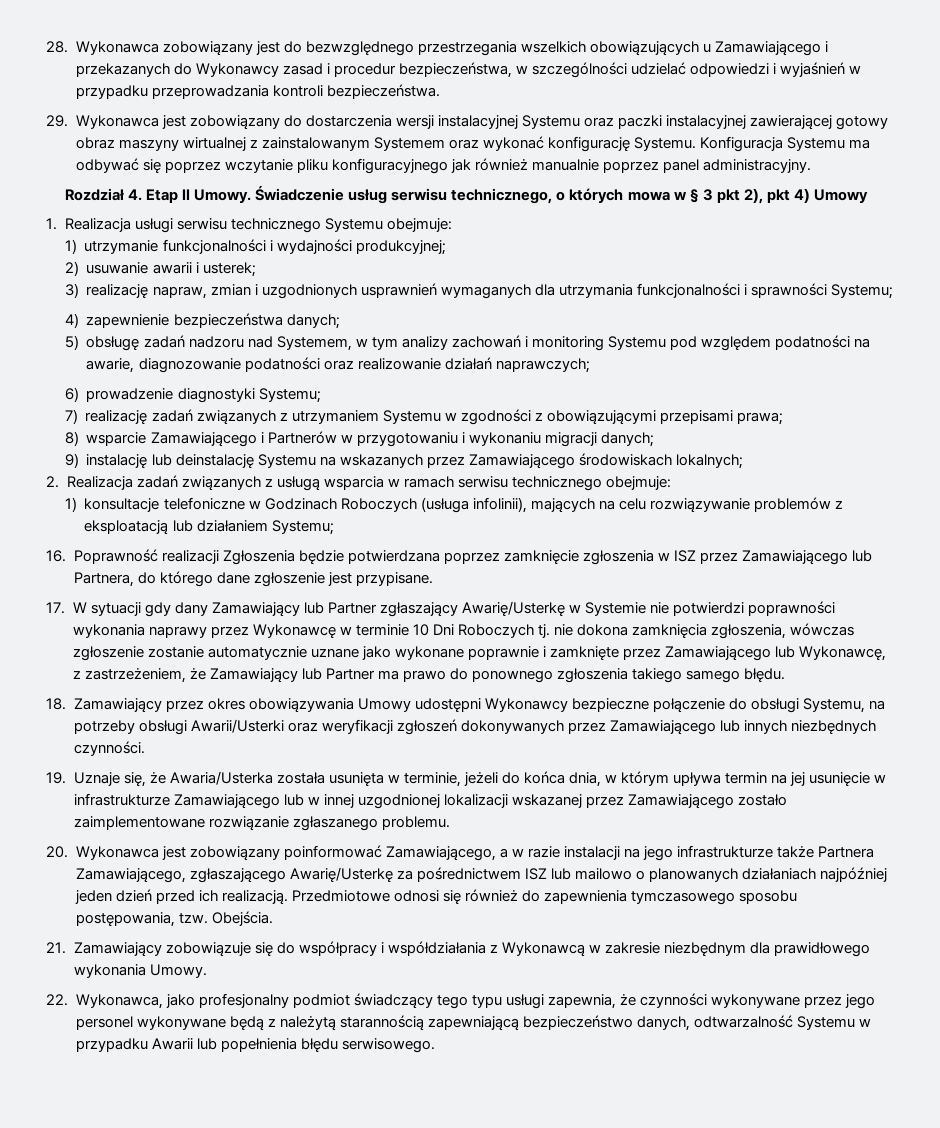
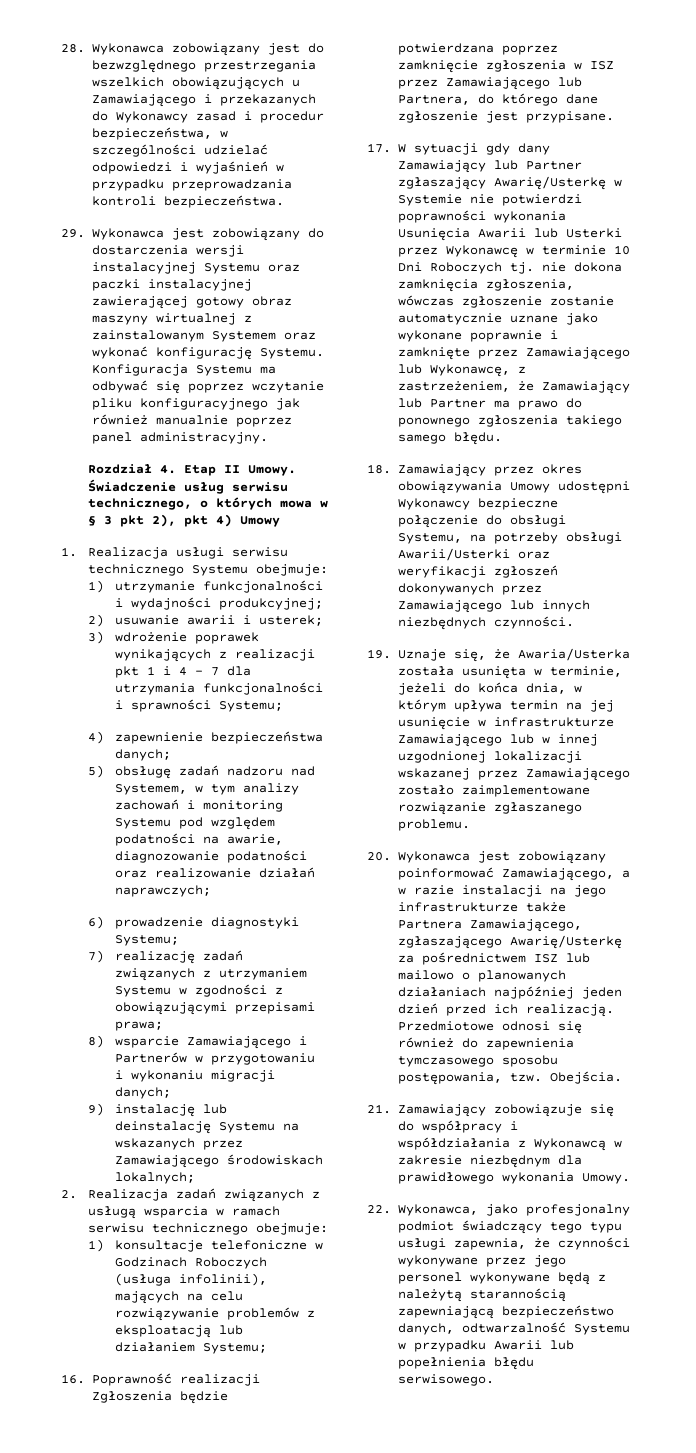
- 3) realizację napraw, zmian i uzgodnionych usprawnień wymaganych dla utrzymania funkcjonalności i sprawności Systemu;
+ 3) wdrożenie poprawek wynikających z realizacji pkt 1 i 4 - 7 dla utrzymania funkcjonalności i sprawności Systemu;
- 17. W sytuacji gdy dany Zamawiający lub Partner zgłaszający Awarię/Usterkę w Systemie nie potwierdzi poprawności wykonania naprawy przez Wykonawcę w terminie 10 Dni Roboczych tj. nie dokona zamknięcia zgłoszenia, wówczas zgłoszenie zostanie automatycznie uznane jako wykonane poprawnie i zamknięte przez Zamawiającego lub Wykonawcę, z zastrzeżeniem, że Zamawiający lub Partner ma prawo do ponownego zgłoszenia takiego samego błędu.
+ 17. W sytuacji gdy dany Zamawiający lub Partner zgłaszający Awarię/Usterkę w Systemie nie potwierdzi poprawności wykonania Usunięcia Awarii lub Usterki przez Wykonawcę w terminie 10 Dni Roboczych tj. nie dokona zamknięcia zgłoszenia, wówczas zgłoszenie zostanie automatycznie uznane jako wykonane poprawnie i zamknięte przez Zamawiającego lub Wykonawcę, z zastrzeżeniem, że Zamawiający lub Partner ma prawo do ponownego zgłoszenia takiego samego błędu.

